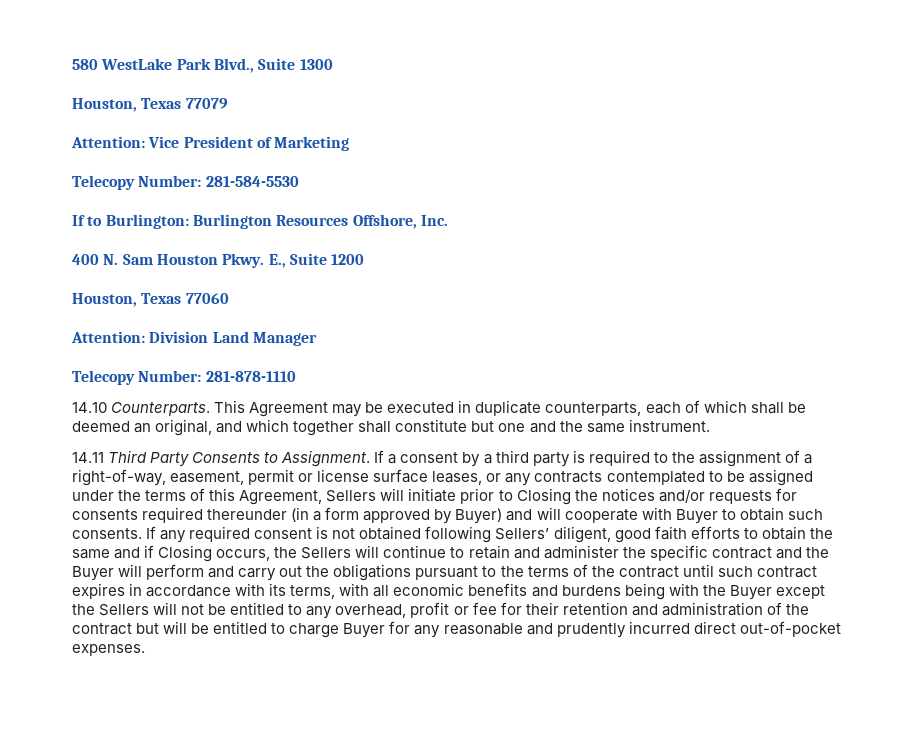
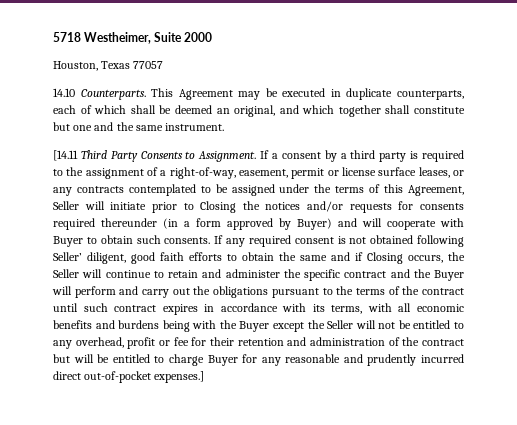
- 580 WestLake Park Blvd., Suite 1300
- Houston, Texas 77079
- Attention: Vice President of Marketing
- Telecopy Number: 281-584-5530
- If to Burlington: Burlington Resources Offshore, Inc.
- 400 N. Sam Houston Pkwy. E., Suite 1200
- Houston, Texas 77060
- Attention: Division Land Manager
- Telecopy Number: 281-878-1110
+ 5718 Westheimer, Suite 2000
+ Houston, Texas 77057
- 14.11 Third Party Consents to Assignment.
+ [14.11 Third Party Consents to Assignment.
- If a consent by a third party is required to the assignment of a right-of-way, easement, permit or license surface leases, or any contracts contemplated to be assigned under the terms of this Agreement, Sellers will initiate prior to Closing the notices and/or requests for consents required thereunder (in a form approved by Buyer) and will cooperate with Buyer to obtain such consents.
+ If a consent by a third party is required to the assignment of a right-of-way, easement, permit or license surface leases, or any contracts contemplated to be assigned under the terms of this Agreement, Seller will initiate prior to Closing the notices and/or requests for consents required thereunder (in a form approved by Buyer) and will cooperate with Buyer to obtain such consents.
- If any required consent is not obtained following Sellers’ diligent, good faith efforts to obtain the same and if Closing occurs, the Sellers will continue to retain and administer the specific contract and the Buyer will perform and carry out the obligations pursuant to the terms of the contract until such contract expires in accordance with its terms, with all economic benefits and burdens being with the Buyer except the Sellers will not be entitled to any overhead, profit or fee for their retention and administration of the contract but will be entitled to charge Buyer for any reasonable and prudently incurred direct out-of-pocket expenses.
+ If any required consent is not obtained following Seller’ diligent, good faith efforts to obtain the same and if Closing occurs, the Seller will continue to retain and administer the specific contract and the Buyer will perform and carry out the obligations pursuant to the terms of the contract until such contract expires in accordance with its terms, with all economic benefits and burdens being with the Buyer except the Seller will not be entitled to any overhead, profit or fee for their retention and administration of the contract but will be entitled to charge Buyer for any reasonable and prudently incurred direct out-of-pocket expenses.]

